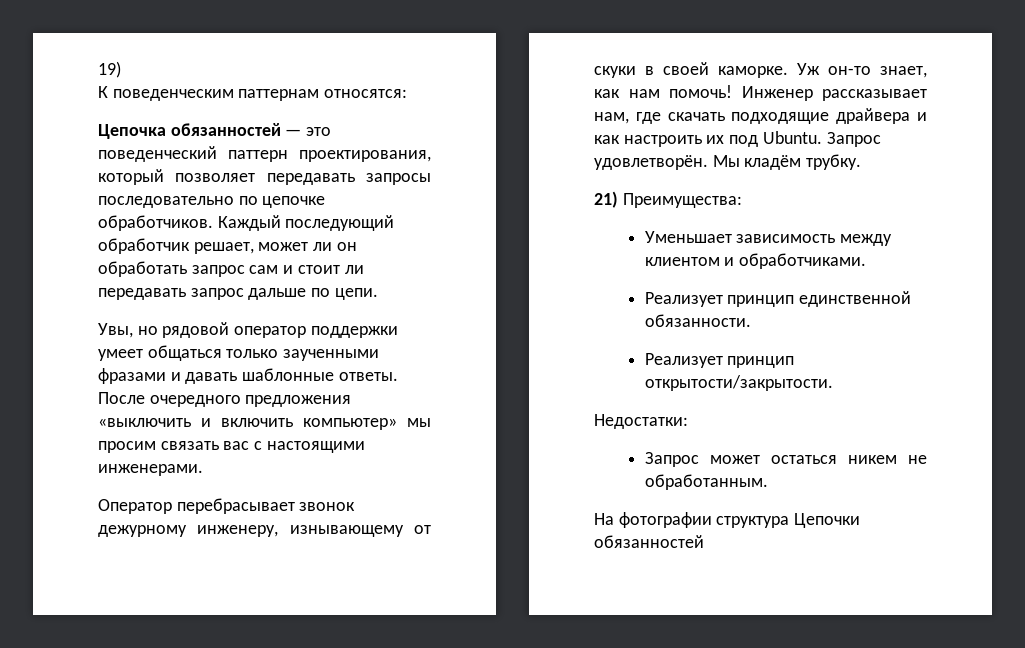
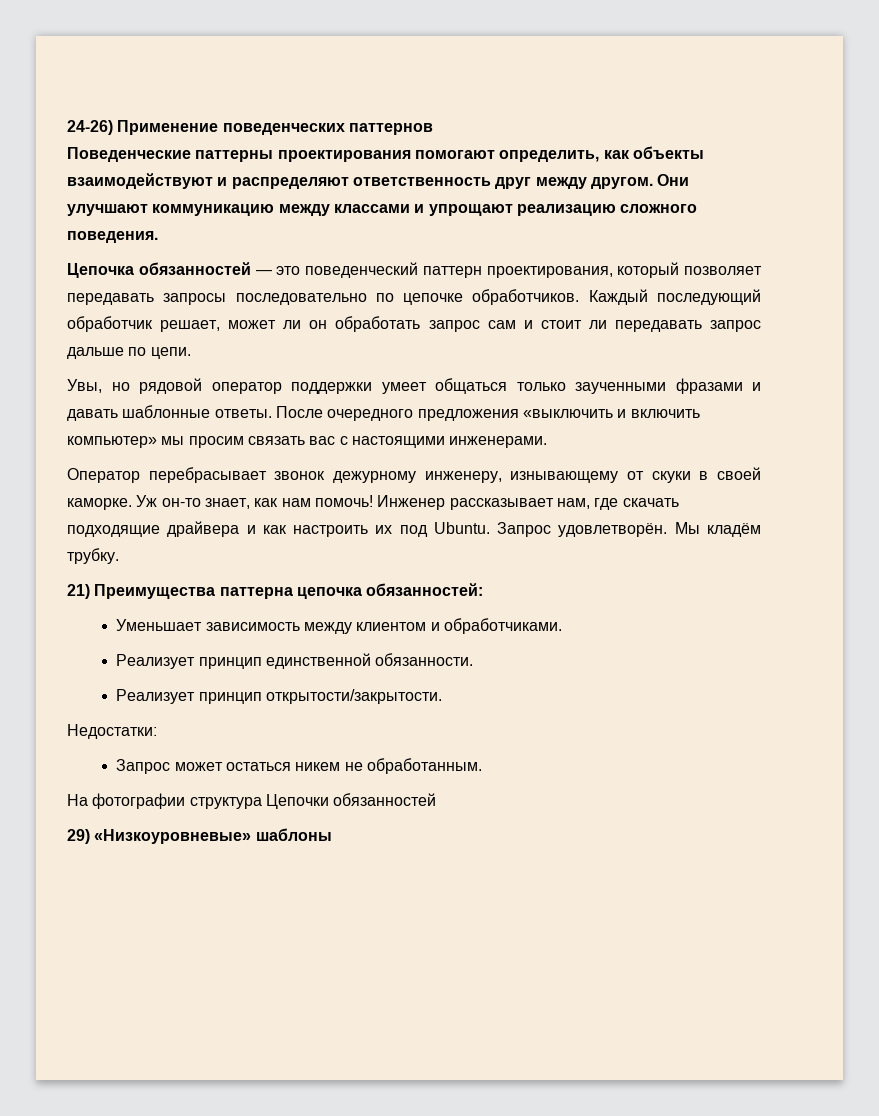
- 19)
- К поведенческим паттернам относятся:
+ 24-26) Применение поведенческих паттернов
+ Поведенческие паттерны проектирования помогают определить, как объекты взаимодействуют и распределяют ответственность друг между другом. Они улучшают коммуникацию между классами и упрощают реализацию сложного поведения.
- 21) Преимущества:
+ 21) Преимущества паттерна цепочка обязанностей:
+ 29) «Низкоуровневые» шаблоны

